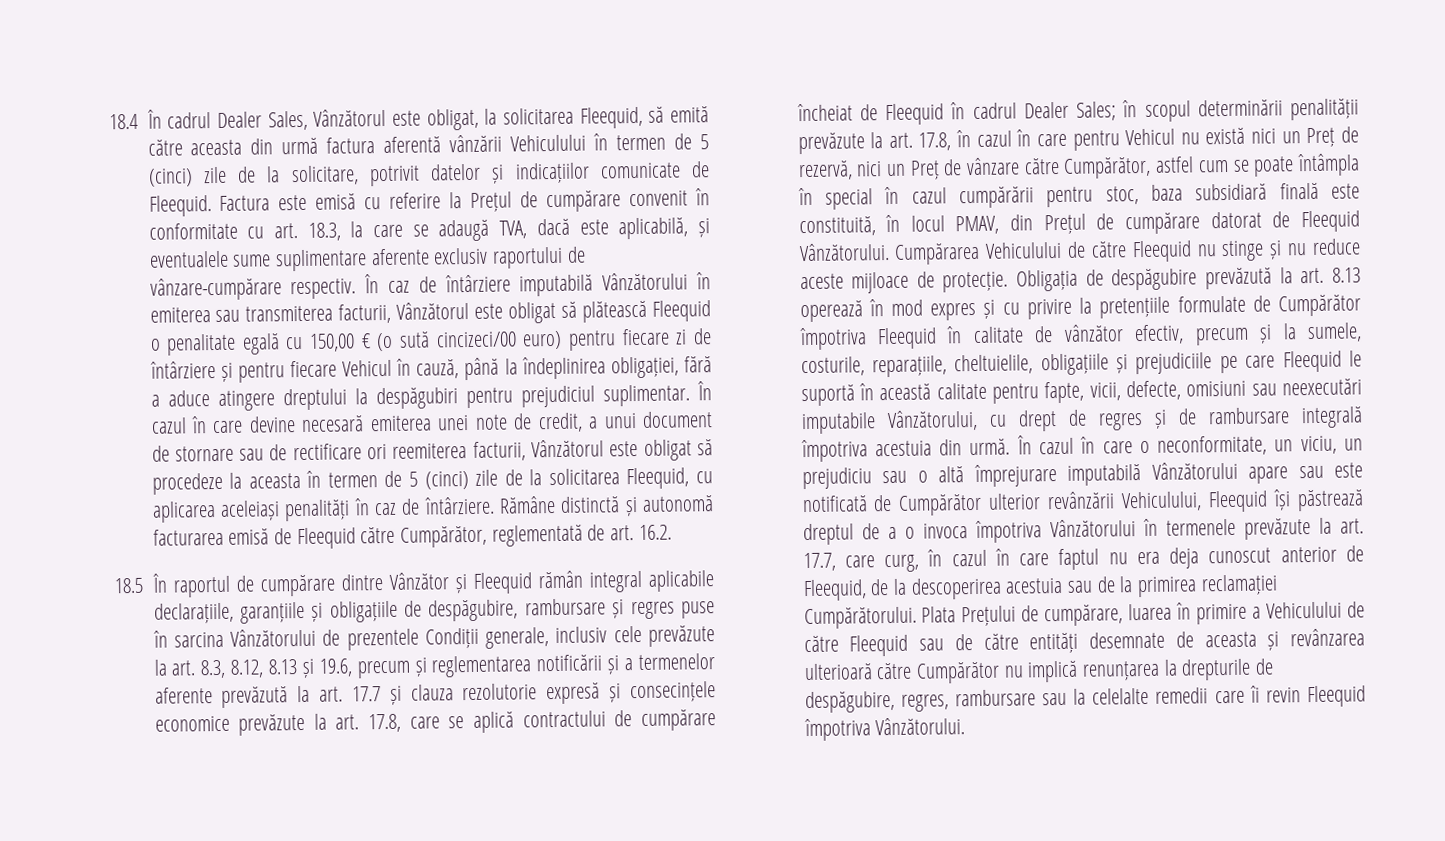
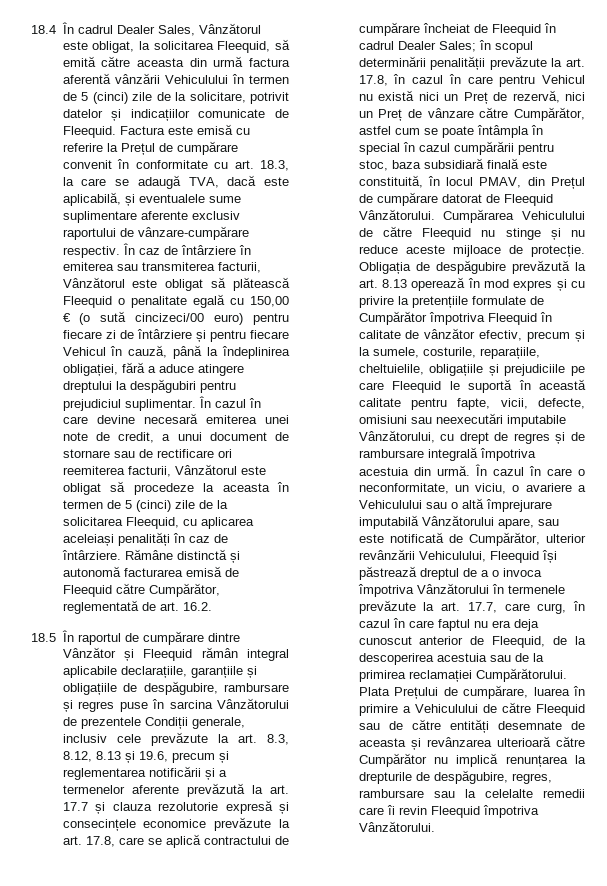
- În caz de întârziere imputabilă Vânzătorului în emiterea sau transmiterea facturii, Vânzătorul este obligat să plătească Fleequid o penalitate egală cu 150,00 € (o sută cincizeci/00 euro) pentru fiecare zi de întârziere și pentru fiecare Vehicul în cauză, până la îndeplinirea obligației, fără a aduce atingere dreptului la despăgubiri pentru prejudiciul suplimentar.
+ În caz de întârziere în emiterea sau transmiterea facturii, Vânzătorul este obligat să plătească Fleequid o penalitate egală cu 150,00 € (o sută cincizeci/00 euro) pentru fiecare zi de întârziere și pentru fiecare Vehicul în cauză, până la îndeplinirea obligației, fără a aduce atingere dreptului la despăgubiri pentru prejudiciul suplimentar.
- În cazul în care o neconformitate, un viciu, un prejudiciu sau o altă împrejurare imputabilă Vânzătorului apare sau este notificată de Cumpărător ulterior revânzării Vehiculului, Fleequid își păstrează dreptul de a o invoca împotriva Vânzătorului în termenele prevăzute la art. 17.7, care curg, în cazul în care faptul nu era deja cunoscut anterior de Fleequid, de la descoperirea acestuia sau de la primirea reclamației Cumpărătorului.
+ În cazul în care o neconformitate, un viciu, o avariere a Vehiculului sau o altă împrejurare imputabilă Vânzătorului apare, sau este notificată de Cumpărător, ulterior revânzării Vehiculului, Fleequid își păstrează dreptul de a o invoca împotriva Vânzătorului în termenele prevăzute la art. 17.7, care curg, în cazul în care faptul nu era deja cunoscut anterior de Fleequid, de la descoperirea acestuia sau de la primirea reclamației Cumpărătorului.

